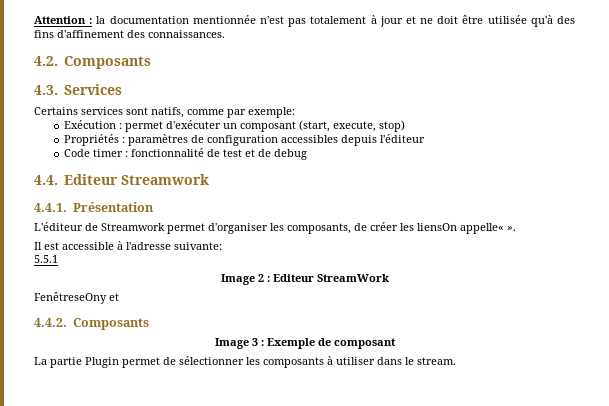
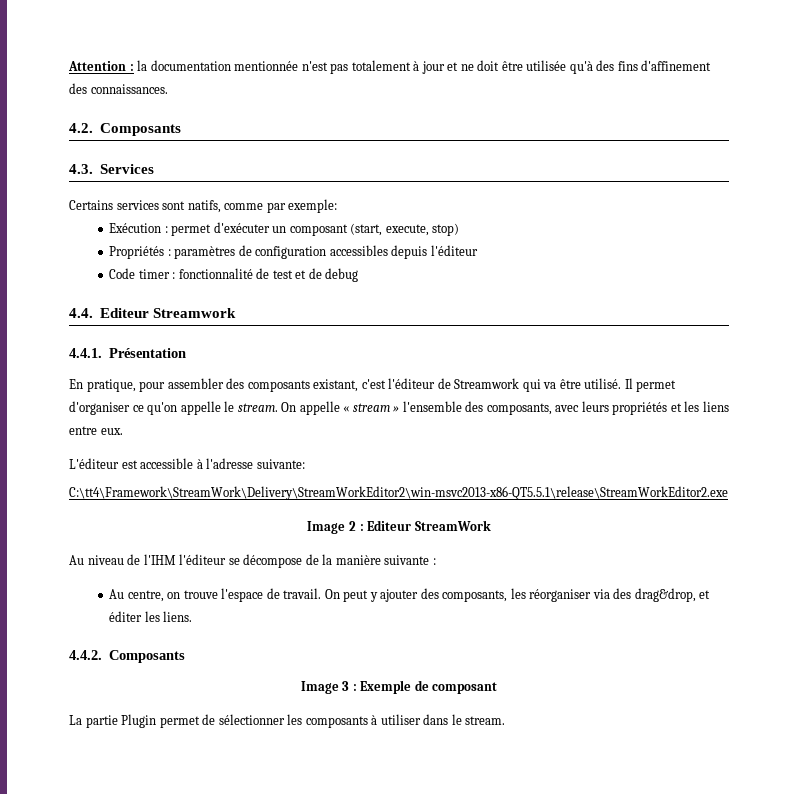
- L'éditeur de Streamwork permet d'organiser les composants, de créer les liensOn appelle« ».
- Il est accessible à l'adresse suivante:
+ En pratique, pour assembler des composants existant, c'est l'éditeur de Streamwork qui va être utilisé. Il permet d'organiser ce qu'on appelle le stream. On appelle « stream » l'ensemble des composants, avec leurs propriétés et les liens entre eux.
+ L'éditeur est accessible à l'adresse suivante:
- 5.5.1
+ C:\tt4\Framework\StreamWork\Delivery\StreamWorkEditor2\win-msvc2013-x86-QT5.5.1\release\StreamWorkEditor2.exe
- FenêtreseOny et
+ Au niveau de l'IHM l'éditeur se décompose de la manière suivante :
+ Au centre, on trouve l'espace de travail. On peut y ajouter des composants, les réorganiser via des drag&drop, et éditer les liens.

